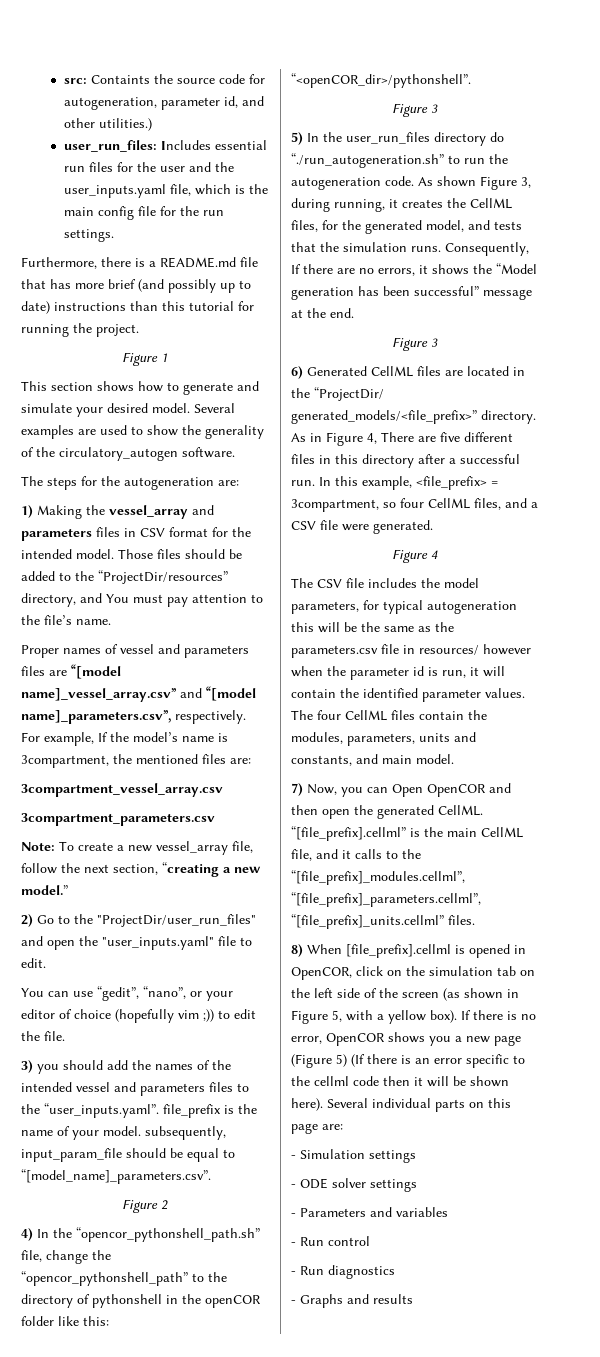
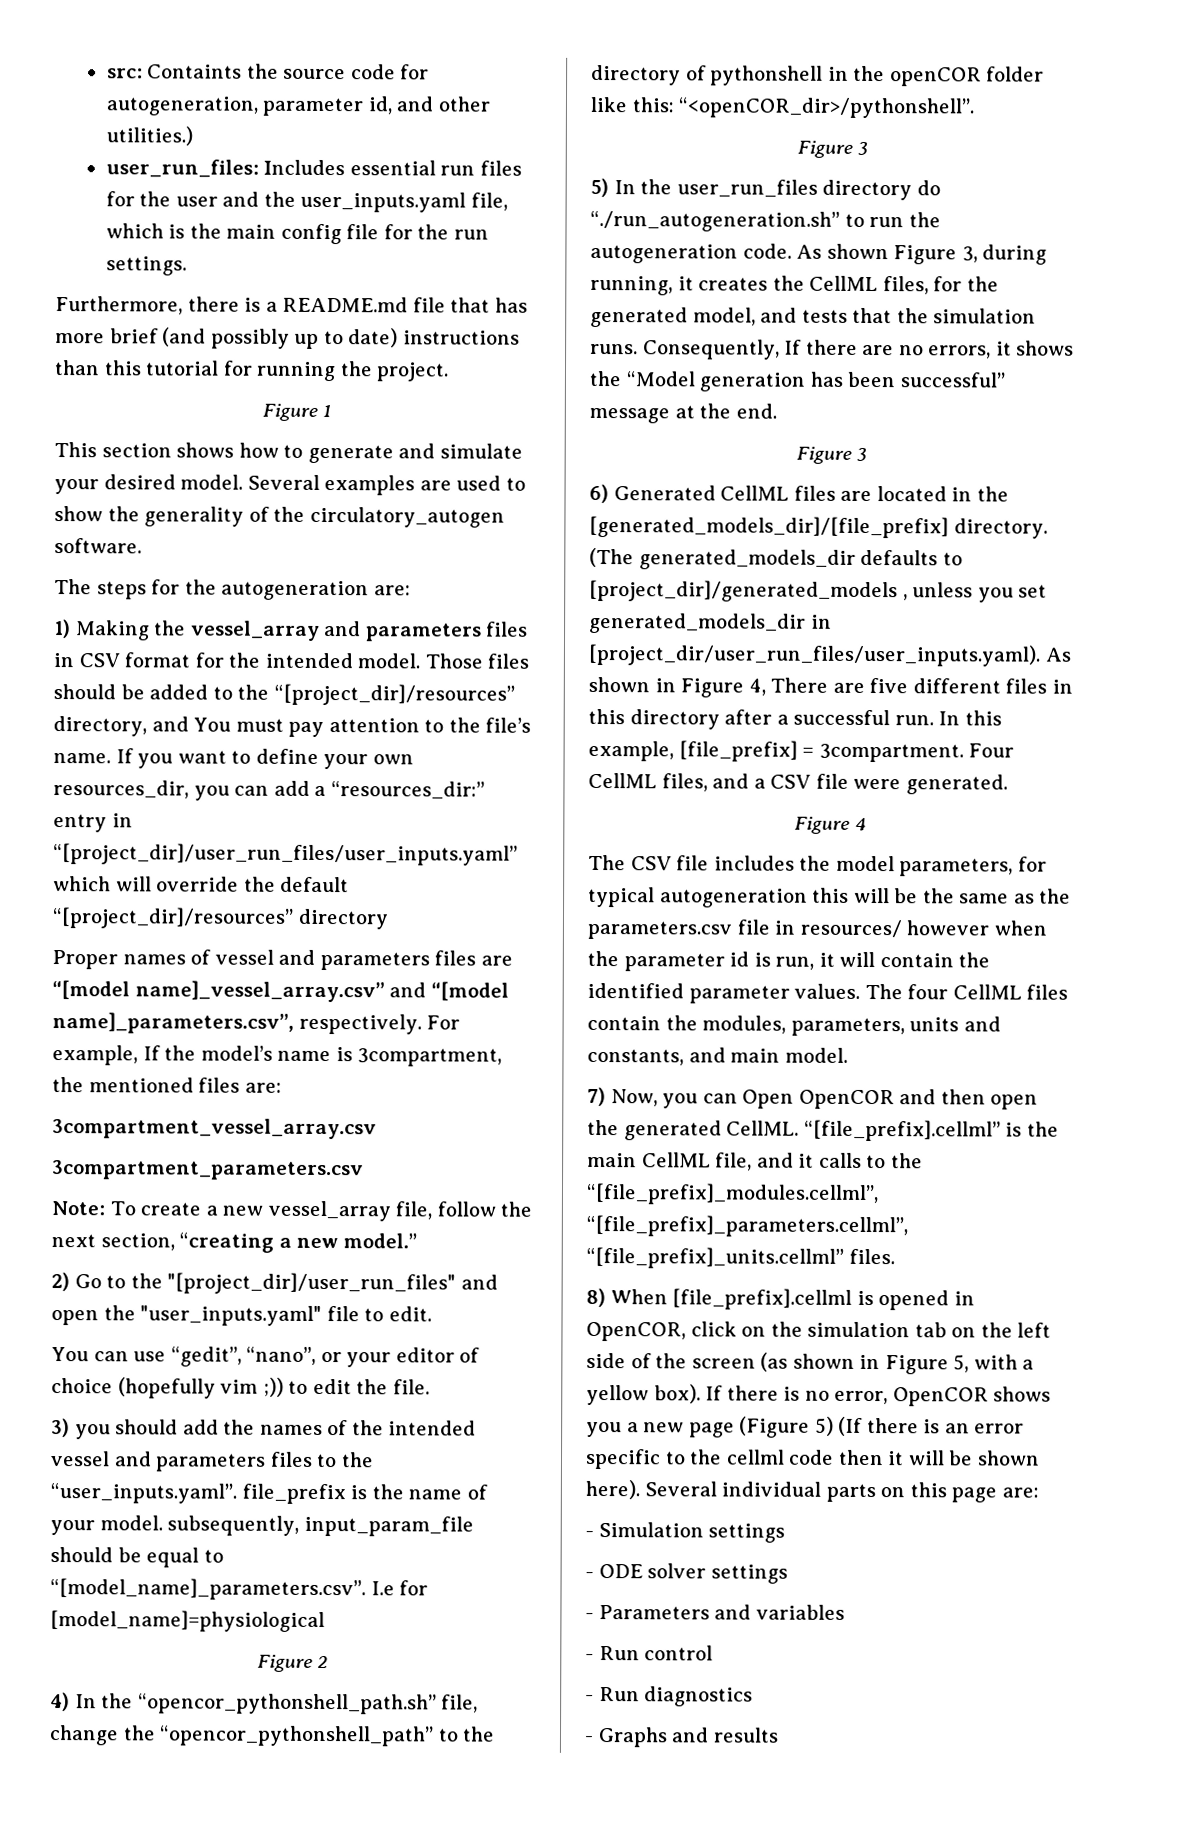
- Those files should be added to the “ProjectDir/resources” directory, and You must pay attention to the file’s name.
+ Those files should be added to the “[project_dir]/resources” directory, and You must pay attention to the file’s name. If you want to define your own resources_dir, you can add a “resources_dir:” entry in “[project_dir]/user_run_files/user_inputs.yaml” which will override the default “[project_dir]/resources” directory
- 2) Go to the "ProjectDir/user_run_files" and open the "user_inputs.yaml" file to edit.
+ 2) Go to the "[project_dir]/user_run_files" and open the "user_inputs.yaml" file to edit.
- 3) you should add the names of the intended vessel and parameters files to the “user_inputs.yaml”. file_prefix is the name of your model. subsequently, input_param_file should be equal to “[model_name]_parameters.csv”.
+ 3) you should add the names of the intended vessel and parameters files to the “user_inputs.yaml”. file_prefix is the name of your model. subsequently, input_param_file should be equal to “[model_name]_parameters.csv”. I.e for [model_name]=physiological
- 6) Generated CellML files are located in the “ProjectDir/ generated_models/<file_prefix>” directory. As in Figure 4, There are five different files in this directory after a successful run.
+ 6) Generated CellML files are located in the [generated_models_dir]/[file_prefix] directory. (The generated_models_dir defaults to [project_dir]/generated_models , unless you set generated_models_dir in [project_dir/user_run_files/user_inputs.yaml). As shown in Figure 4, There are five different files in this directory after a successful run.
- In this example, <file_prefix> = 3compartment, so four CellML files, and a CSV file were generated.
+ In this example, [file_prefix] = 3compartment. Four CellML files, and a CSV file were generated.

